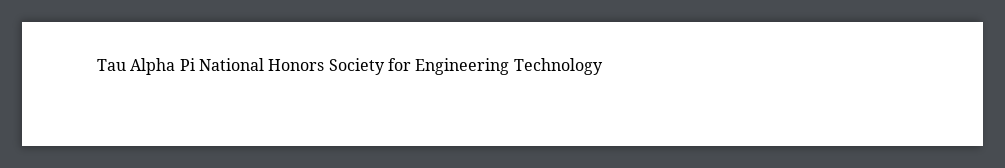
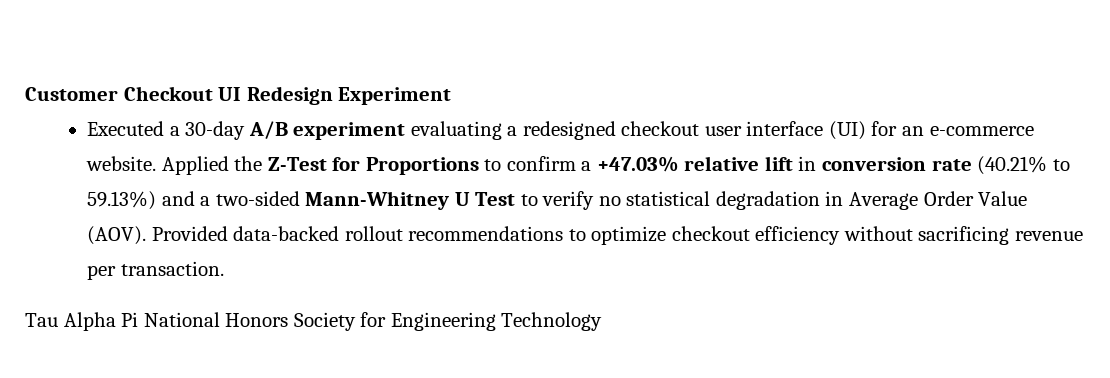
+ Customer Checkout UI Redesign Experiment
+ Executed a 30-day A/B experiment evaluating a redesigned checkout user interface (UI) for an e-commerce website. Applied the Z-Test for Proportions to confirm a +47.03% relative lift in conversion rate (40.21% to 59.13%) and a two-sided Mann-Whitney U Test to verify no statistical degradation in Average Order Value (AOV). Provided data-backed rollout recommendations to optimize checkout efficiency without sacrificing revenue per transaction.

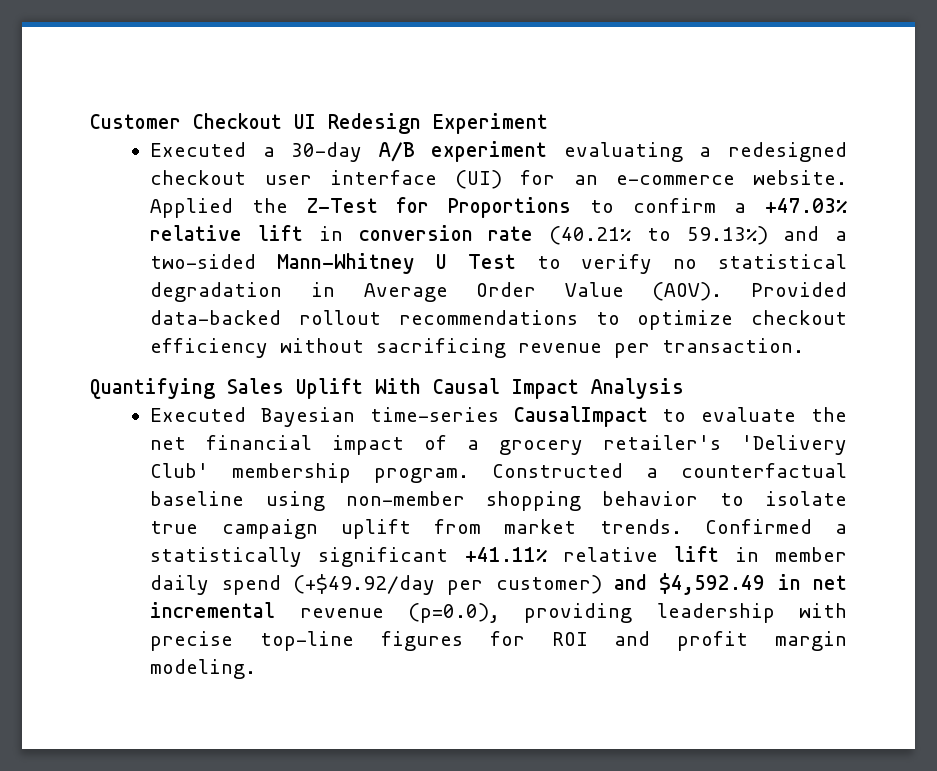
- Tau Alpha Pi National Honors Society for Engineering Technology
+ Quantifying Sales Uplift With Causal Impact Analysis
+ Executed Bayesian time-series CausalImpact to evaluate the net financial impact of a grocery retailer's 'Delivery Club' membership program. Constructed a counterfactual baseline using non-member shopping behavior to isolate true campaign uplift from market trends. Confirmed a statistically significant +41.11% relative lift in member daily spend (+$49.92/day per customer) and $4,592.49 in net incremental revenue (p=0.0), providing leadership with precise top-line figures for ROI and profit margin modeling.

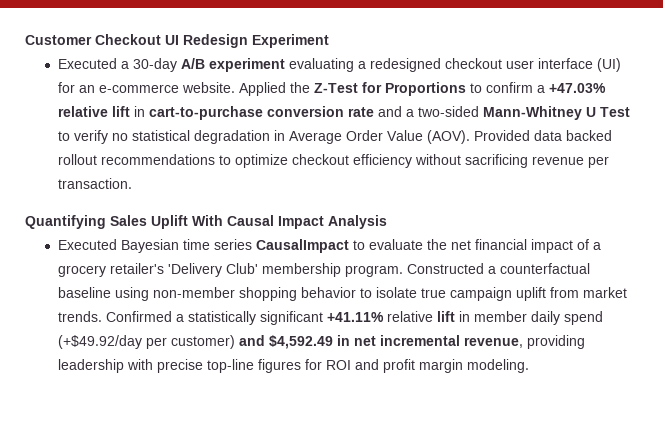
- Applied the Z-Test for Proportions to confirm a +47.03% relative lift in conversion rate (40.21% to 59.13%) and a two-sided Mann-Whitney U Test to verify no statistical degradation in Average Order Value (AOV).
+ Applied the Z-Test for Proportions to confirm a +47.03% relative lift in cart-to-purchase conversion rate and a two-sided Mann-Whitney U Test to verify no statistical degradation in Average Order Value (AOV).
- Provided data-backed rollout recommendations to optimize checkout efficiency without sacrificing revenue per transaction.
+ Provided data backed rollout recommendations to optimize checkout efficiency without sacrificing revenue per transaction.
- Executed Bayesian time-series CausalImpact to evaluate the net financial impact of a grocery retailer's 'Delivery Club' membership program.
+ Executed Bayesian time series CausalImpact to evaluate the net financial impact of a grocery retailer's 'Delivery Club' membership program.
- Confirmed a statistically significant +41.11% relative lift in member daily spend (+$49.92/day per customer) and $4,592.49 in net incremental revenue (p=0.0), providing leadership with precise top-line figures for ROI and profit margin modeling.
+ Confirmed a statistically significant +41.11% relative lift in member daily spend (+$49.92/day per customer) and $4,592.49 in net incremental revenue, providing leadership with precise top-line figures for ROI and profit margin modeling.

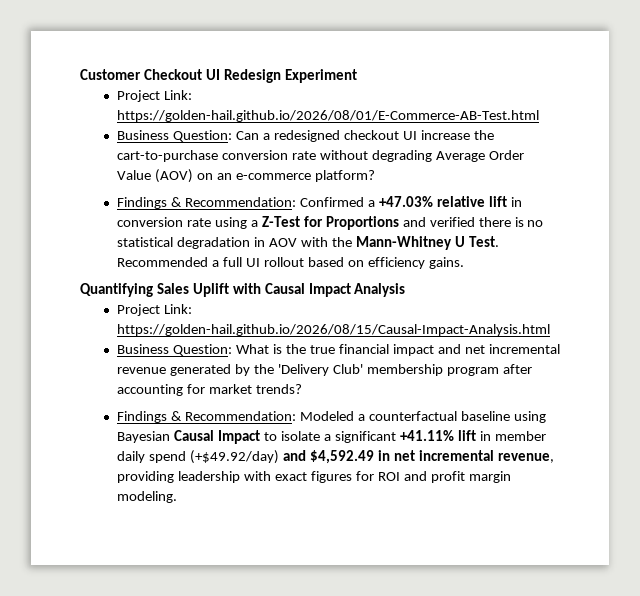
- Executed a 30-day A/B experiment evaluating a redesigned checkout user interface (UI) for an e-commerce website. Applied the Z-Test for Proportions to confirm a +47.03% relative lift in cart-to-purchase conversion rate and a two-sided Mann-Whitney U Test to verify no statistical degradation in Average Order Value (AOV). Provided data backed rollout recommendations to optimize checkout efficiency without sacrificing revenue per transaction.
+ Project Link: https://golden-hail.github.io/2026/08/01/E-Commerce-AB-Test.html
+ Business Question: Can a redesigned checkout UI increase the cart-to-purchase conversion rate without degrading Average Order Value (AOV) on an e-commerce platform?
+ Findings & Recommendation: Confirmed a +47.03% relative lift in conversion rate using a Z-Test for Proportions and verified there is no statistical degradation in AOV with the Mann-Whitney U Test. Recommended a full UI rollout based on efficiency gains.
- Quantifying Sales Uplift With Causal Impact Analysis
+ Quantifying Sales Uplift with Causal Impact Analysis
- Executed Bayesian time series CausalImpact to evaluate the net financial impact of a grocery retailer's 'Delivery Club' membership program. Constructed a counterfactual baseline using non-member shopping behavior to isolate true campaign uplift from market trends. Confirmed a statistically significant +41.11% relative lift in member daily spend (+$49.92/day per customer) and $4,592.49 in net incremental revenue, providing leadership with precise top-line figures for ROI and profit margin modeling.
+ Project Link: https://golden-hail.github.io/2026/08/15/Causal-Impact-Analysis.html
+ Business Question: What is the true financial impact and net incremental revenue generated by the 'Delivery Club' membership program after accounting for market trends?
+ Findings & Recommendation: Modeled a counterfactual baseline using Bayesian Causal Impact to isolate a significant +41.11% lift in member daily spend (+$49.92/day) and $4,592.49 in net incremental revenue, providing leadership with exact figures for ROI and profit margin modeling.

